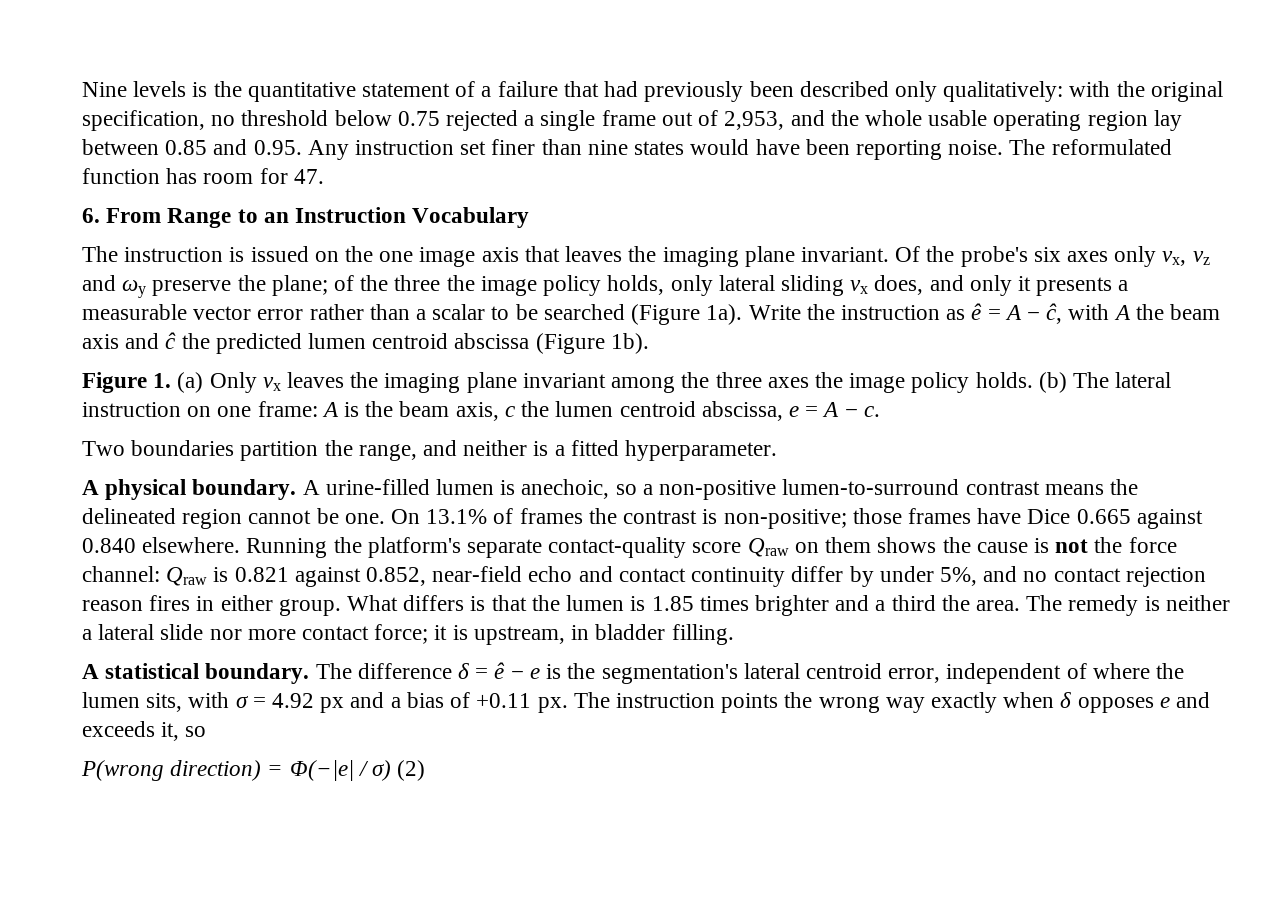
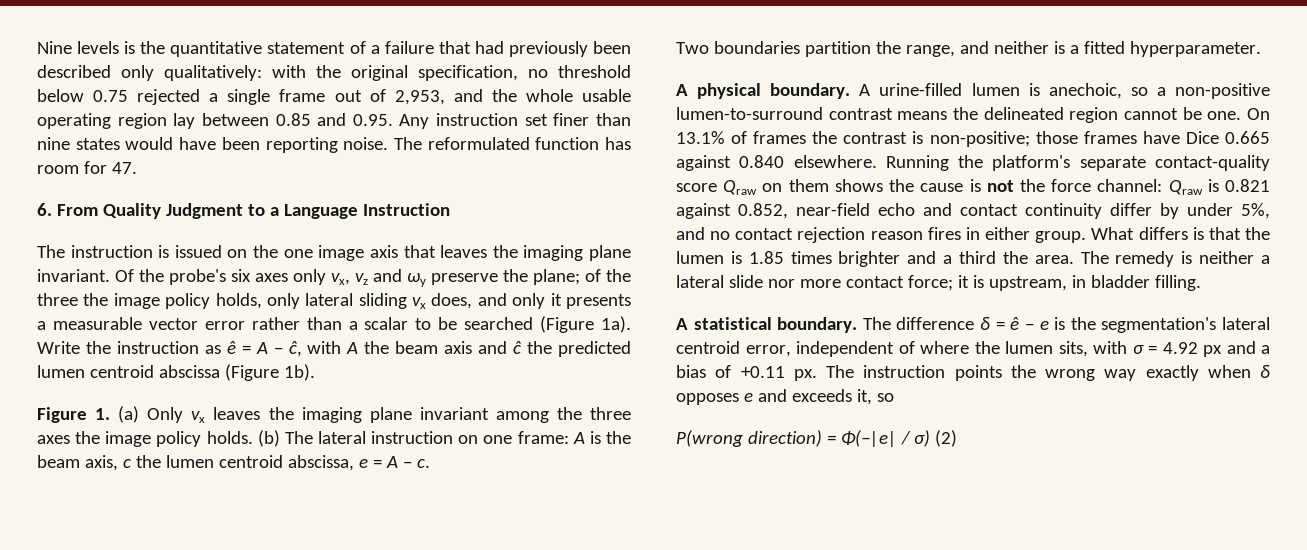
- 6. From Range to an Instruction Vocabulary
+ 6. From Quality Judgment to a Language Instruction

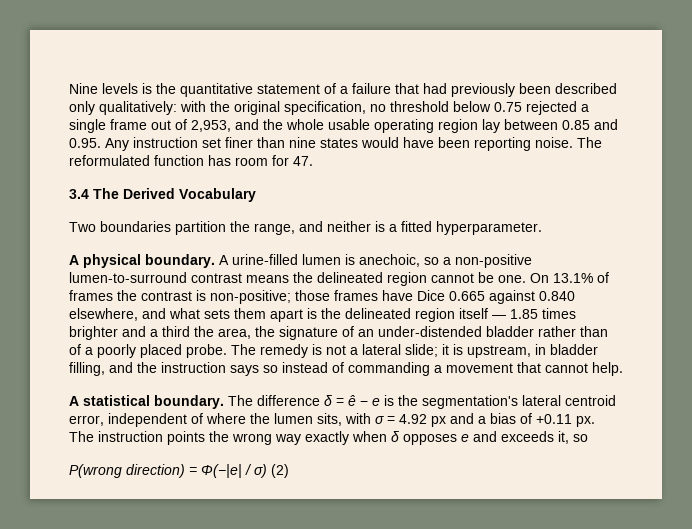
- 6. From Quality Judgment to a Language Instruction
- The instruction is issued on the one image axis that leaves the imaging plane invariant. Of the probe's six axes only vx, vz and ωy preserve the plane; of the three the image policy holds, only lateral sliding vx does, and only it presents a measurable vector error rather than a scalar to be searched (Figure 1a). Write the instruction as ê = A − ĉ, with A the beam axis and ĉ the predicted lumen centroid abscissa (Figure 1b).
- Figure 1. (a) Only vx leaves the imaging plane invariant among the three axes the image policy holds. (b) The lateral instruction on one frame: A is the beam axis, c the lumen centroid abscissa, e = A − c.
+ 3.4 The Derived Vocabulary
- On 13.1% of frames the contrast is non-positive; those frames have Dice 0.665 against 0.840 elsewhere. Running the platform's separate contact-quality score Qraw on them shows the cause is not the force channel: Qraw is 0.821 against 0.852, near-field echo and contact continuity differ by under 5%, and no contact rejection reason fires in either group. What differs is that the lumen is 1.85 times brighter and a third the area.
+ On 13.1% of frames the contrast is non-positive; those frames have Dice 0.665 against 0.840 elsewhere, and what sets them apart is the delineated region itself — 1.85 times brighter and a third the area, the signature of an under-distended bladder rather than of a poorly placed probe.
- The remedy is neither a lateral slide nor more contact force; it is upstream, in bladder filling.
+ The remedy is not a lateral slide; it is upstream, in bladder filling, and the instruction says so instead of commanding a movement that cannot help.

